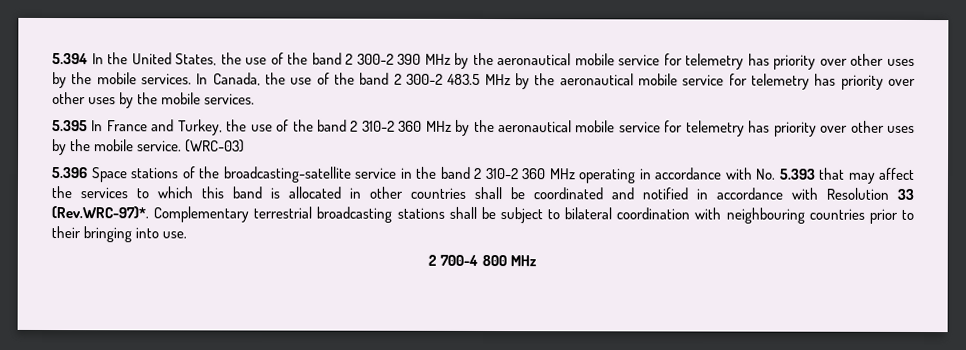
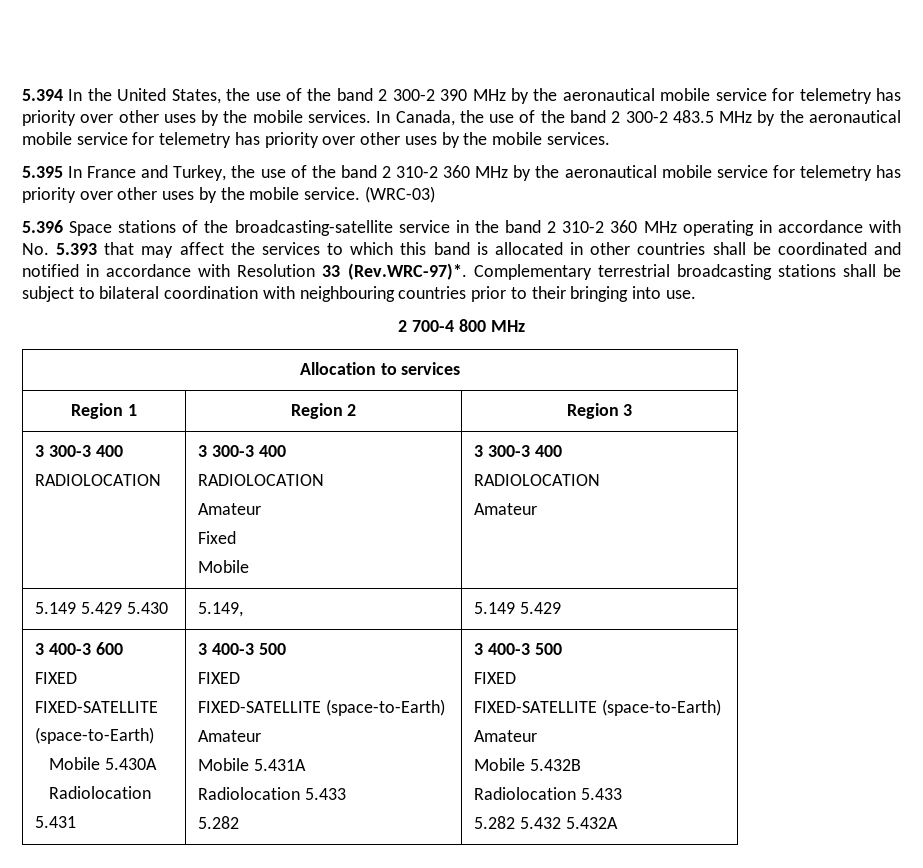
+ Allocation to services
+ Region 1 | Region 2 | Region 3
+ 3 300-3 400
+ RADIOLOCATION | 3 300-3 400
+ RADIOLOCATION
+ Amateur
+ Fixed
+ Mobile | 3 300-3 400
+ RADIOLOCATION
+ Amateur
+ 5.149 5.429 5.430 | 5.149, | 5.149 5.429
+ 3 400-3 600
+ FIXED
+ FIXED-SATELLITE
+ (space-to-Earth)
+ Mobile 5.430A
+ Radiolocation
+ 5.431 | 3 400-3 500
+ FIXED
+ FIXED-SATELLITE (space-to-Earth)
+ Amateur
+ Mobile 5.431A
+ Radiolocation 5.433
+ 5.282 | 3 400-3 500
+ FIXED
+ FIXED-SATELLITE (space-to-Earth)
+ Amateur
+ Mobile 5.432B
+ Radiolocation 5.433
+ 5.282 5.432 5.432A

